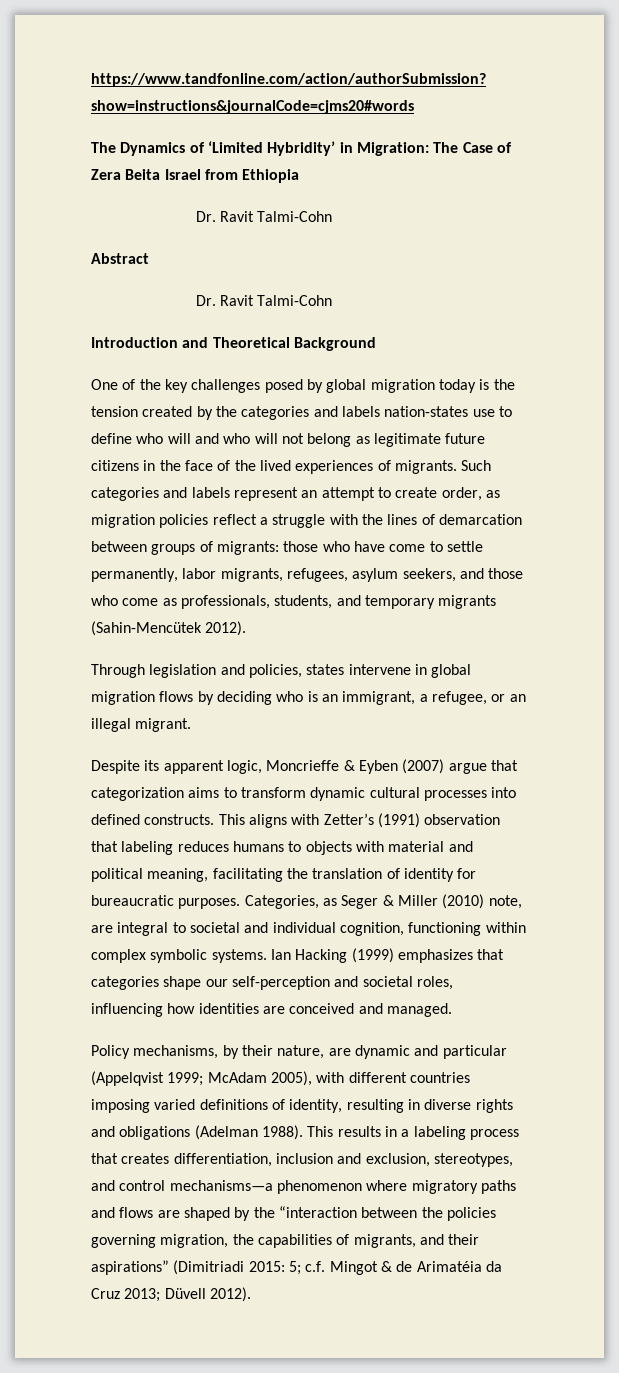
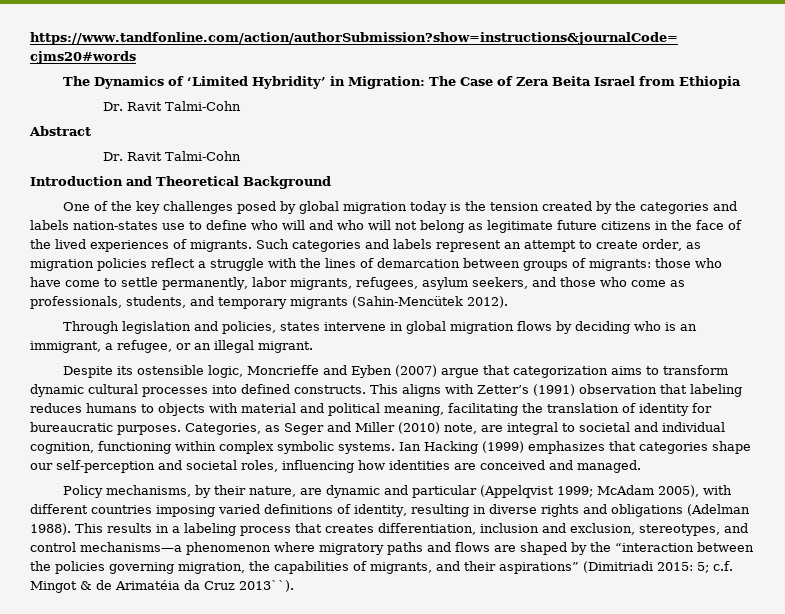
- Despite its apparent logic, Moncrieffe & Eyben (2007) argue that categorization aims to transform dynamic cultural processes into defined constructs.
+ Despite its ostensible logic, Moncrieffe and Eyben (2007) argue that categorization aims to transform dynamic cultural processes into defined constructs.
- Categories, as Seger & Miller (2010) note, are integral to societal and individual cognition, functioning within complex symbolic systems.
+ Categories, as Seger and Miller (2010) note, are integral to societal and individual cognition, functioning within complex symbolic systems.
- This results in a labeling process that creates differentiation, inclusion and exclusion, stereotypes, and control mechanisms—a phenomenon where migratory paths and flows are shaped by the “interaction between the policies governing migration, the capabilities of migrants, and their aspirations” (Dimitriadi 2015: 5; c.f. Mingot & de Arimatéia da Cruz 2013; Düvell 2012).
+ This results in a labeling process that creates differentiation, inclusion and exclusion, stereotypes, and control mechanisms—a phenomenon where migratory paths and flows are shaped by the “interaction between the policies governing migration, the capabilities of migrants, and their aspirations” (Dimitriadi 2015: 5; c.f. Mingot & de Arimatéia da Cruz 2013``).

